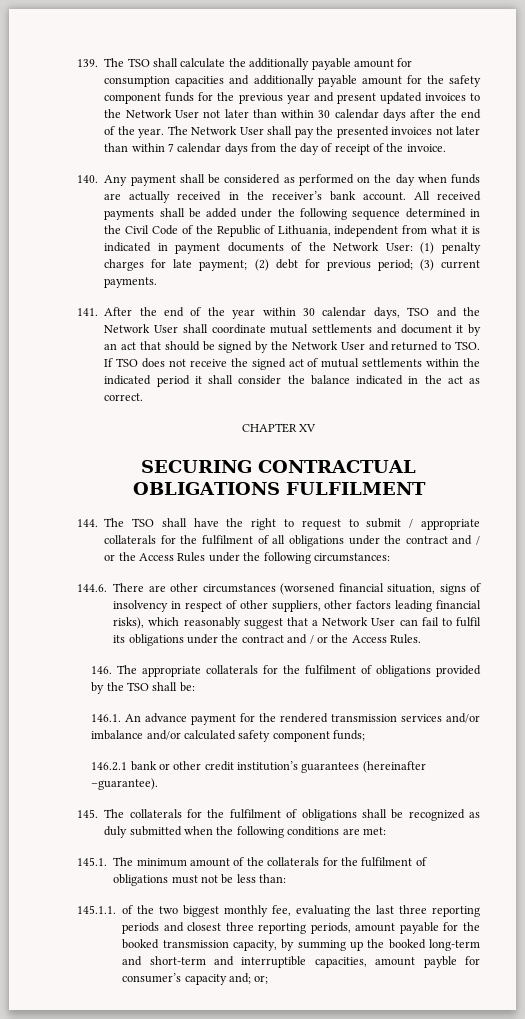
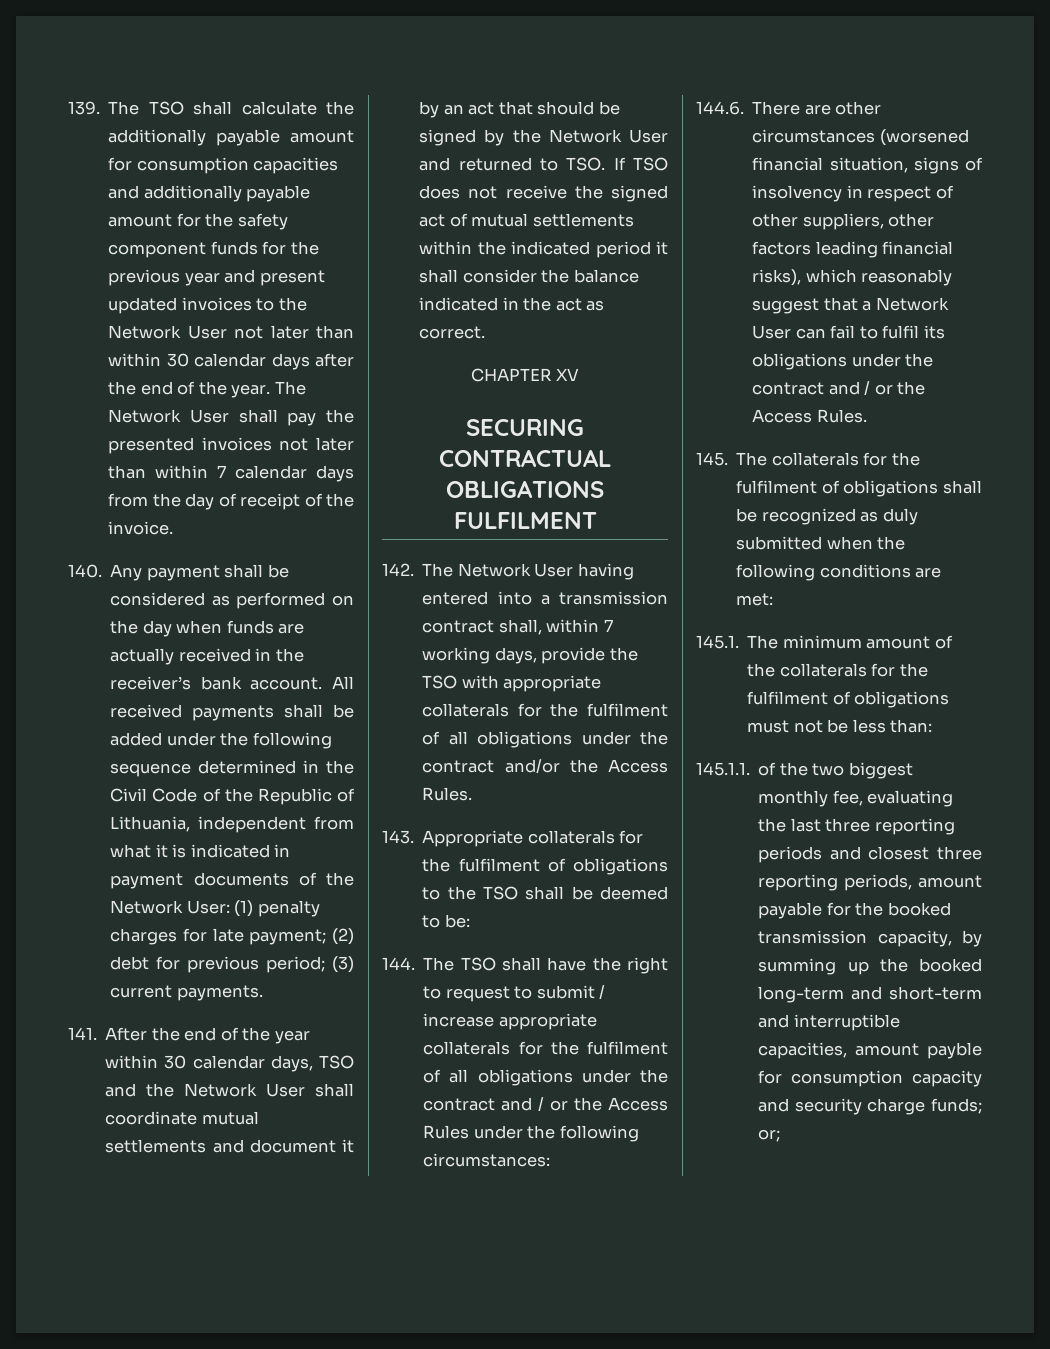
+ 142. The Network User having entered into a transmission contract shall, within 7 working days, provide the TSO with appropriate collaterals for the fulfilment of all obligations under the contract and/or the Access Rules.
+ 143. Appropriate collaterals for the fulfilment of obligations to the TSO shall be deemed to be:
- 144. The TSO shall have the right to request to submit / appropriate collaterals for the fulfilment of all obligations under the contract and / or the Access Rules under the following circumstances:
+ 144. The TSO shall have the right to request to submit / increase appropriate collaterals for the fulfilment of all obligations under the contract and / or the Access Rules under the following circumstances:
- 146. The appropriate collaterals for the fulfilment of obligations provided by the TSO shall be:
- 146.1. An advance payment for the rendered transmission services and/or imbalance and/or calculated safety component funds;
- 146.2.1 bank or other credit institution’s guarantees (hereinafter –guarantee).
- 145.1.1. of the two biggest monthly fee, evaluating the last three reporting periods and closest three reporting periods, amount payable for the booked transmission capacity, by summing up the booked long-term and short-term and interruptible capacities, amount payble for consumer’s capacity and; or;
+ 145.1.1. of the two biggest monthly fee, evaluating the last three reporting periods and closest three reporting periods, amount payable for the booked transmission capacity, by summing up the booked long-term and short-term and interruptible capacities, amount payble for consumption capacity and security charge funds; or;

